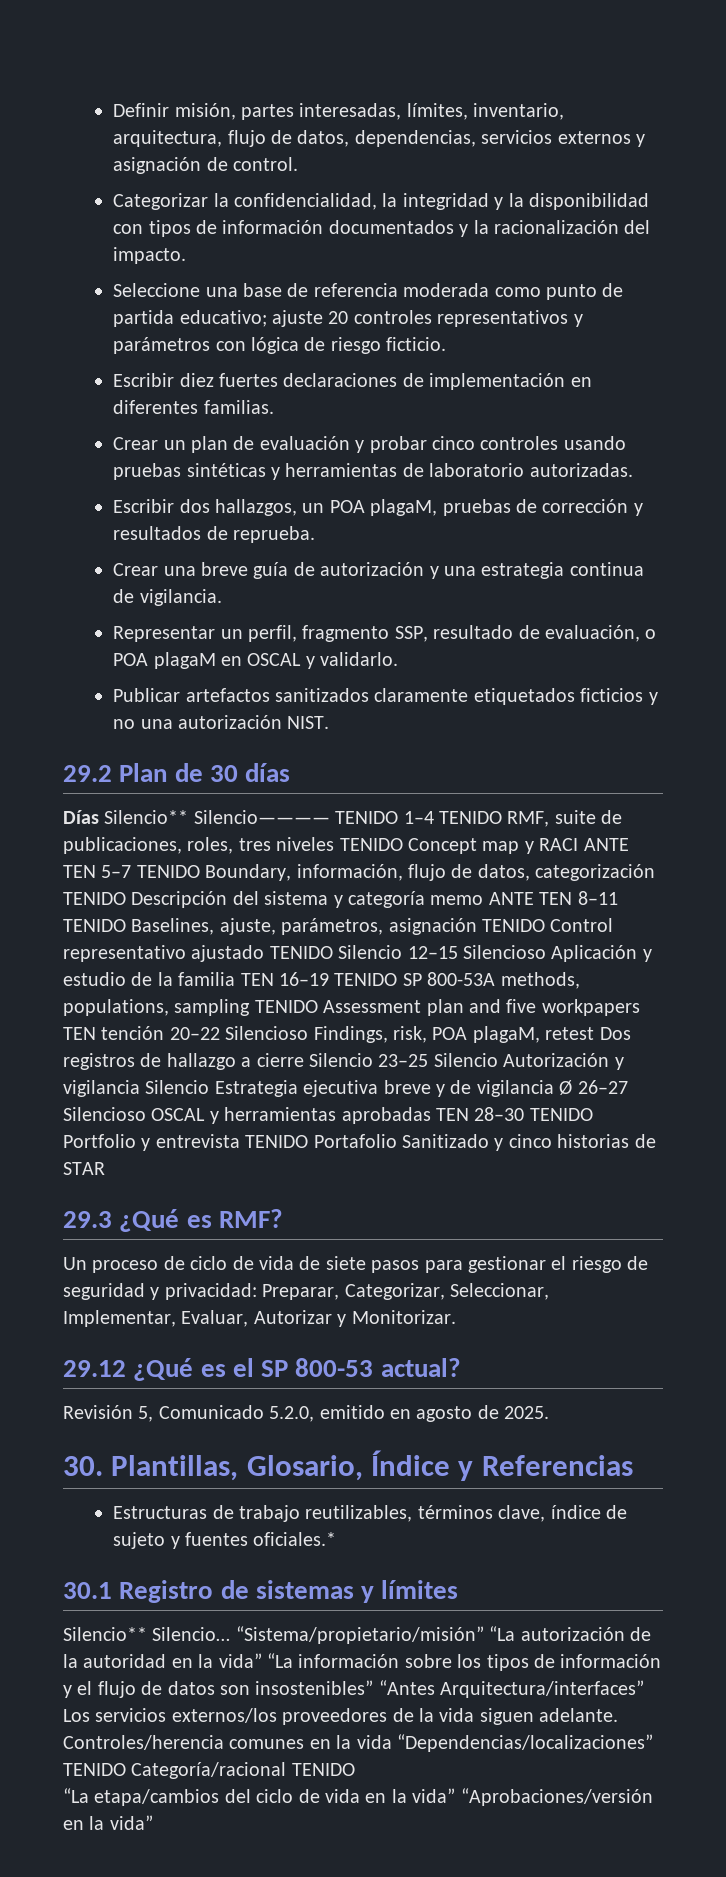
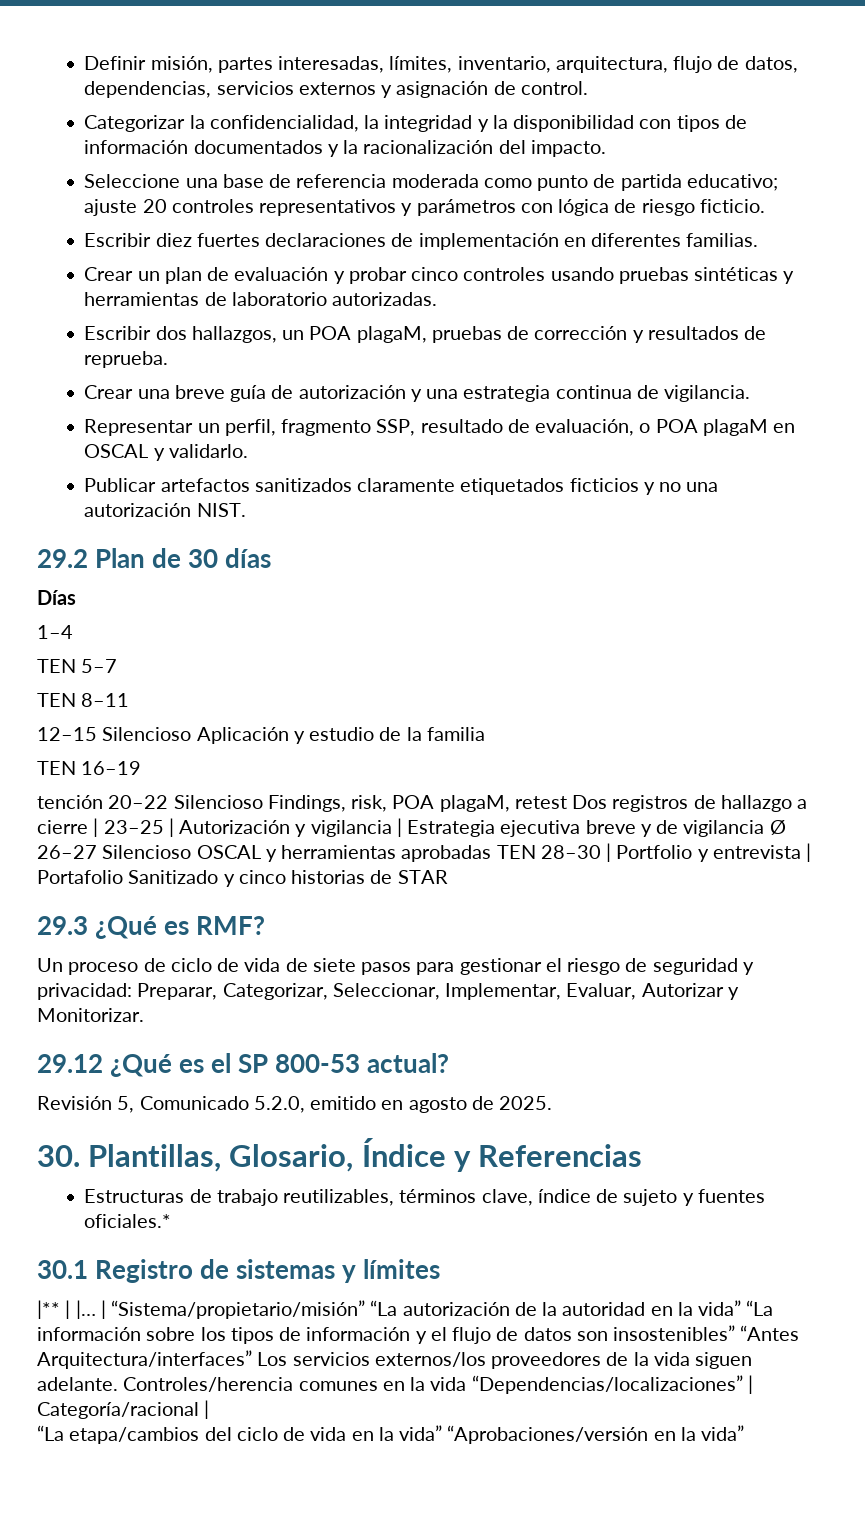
- Días Silencio** Silencio———— TENIDO 1–4 TENIDO RMF, suite de publicaciones, roles, tres niveles TENIDO Concept map y RACI ANTE TEN 5–7 TENIDO Boundary, información, flujo de datos, categorización TENIDO Descripción del sistema y categoría memo ANTE TEN 8–11 TENIDO Baselines, ajuste, parámetros, asignación TENIDO Control representativo ajustado TENIDO Silencio 12–15 Silencioso Aplicación y estudio de la familia TEN 16–19 TENIDO SP 800-53A methods, populations, sampling TENIDO Assessment plan and five workpapers TEN tención 20–22 Silencioso Findings, risk, POA plagaM, retest Dos registros de hallazgo a cierre Silencio 23–25 Silencio Autorización y vigilancia Silencio Estrategia ejecutiva breve y de vigilancia Ø 26–27 Silencioso OSCAL y herramientas aprobadas TEN 28–30 TENIDO Portfolio y entrevista TENIDO Portafolio Sanitizado y cinco historias de STAR
+ Días
+ 1–4
+ TEN 5–7
+ TEN 8–11
+ 12–15 Silencioso Aplicación y estudio de la familia
+ TEN 16–19
+ tención 20–22 Silencioso Findings, risk, POA plagaM, retest Dos registros de hallazgo a cierre | 23–25 | Autorización y vigilancia | Estrategia ejecutiva breve y de vigilancia Ø 26–27 Silencioso OSCAL y herramientas aprobadas TEN 28–30 | Portfolio y entrevista | Portafolio Sanitizado y cinco historias de STAR
- Silencio** Silencio… “Sistema/propietario/misión” “La autorización de la autoridad en la vida” “La información sobre los tipos de información y el flujo de datos son insostenibles” “Antes Arquitectura/interfaces” Los servicios externos/los proveedores de la vida siguen adelante.
+ |** | |… | “Sistema/propietario/misión” “La autorización de la autoridad en la vida” “La información sobre los tipos de información y el flujo de datos son insostenibles” “Antes Arquitectura/interfaces” Los servicios externos/los proveedores de la vida siguen adelante.
- Controles/herencia comunes en la vida “Dependencias/localizaciones” TENIDO Categoría/racional TENIDO
+ Controles/herencia comunes en la vida “Dependencias/localizaciones” | Categoría/racional |

